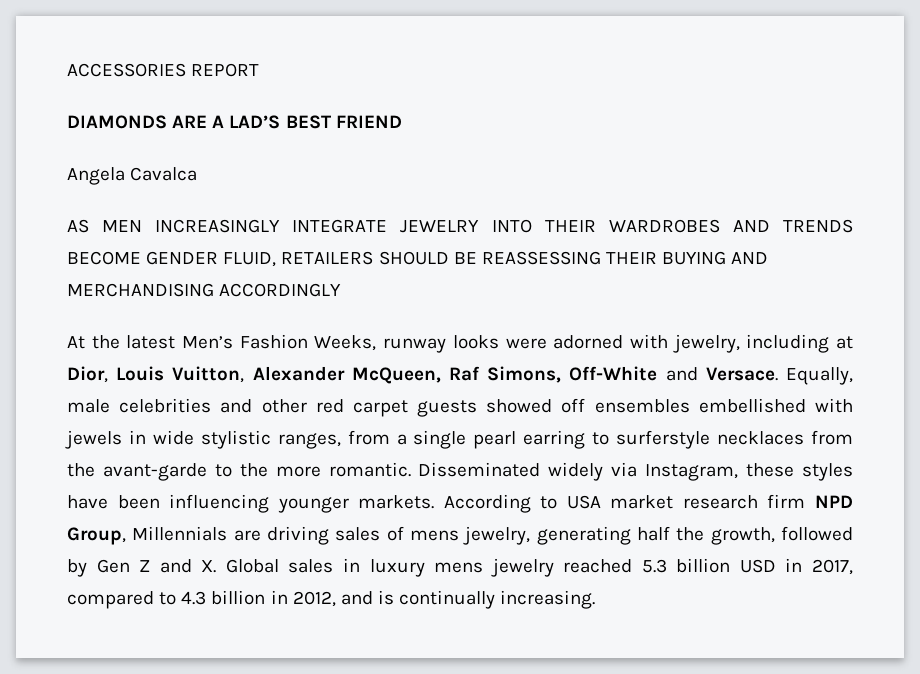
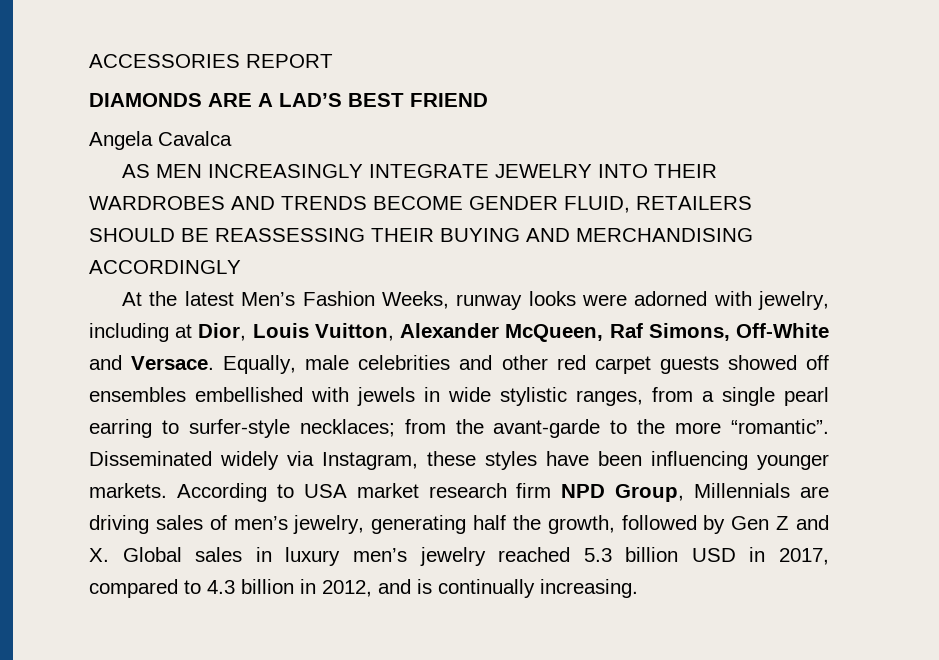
- Equally, male celebrities and other red carpet guests showed off ensembles embellished with jewels in wide stylistic ranges, from a single pearl earring to surferstyle necklaces from the avant-garde to the more romantic.
+ Equally, male celebrities and other red carpet guests showed off ensembles embellished with jewels in wide stylistic ranges, from a single pearl earring to surfer-style necklaces; from the avant-garde to the more “romantic”.
- According to USA market research firm NPD Group, Millennials are driving sales of mens jewelry, generating half the growth, followed by Gen Z and X. Global sales in luxury mens jewelry reached 5.3 billion USD in 2017, compared to 4.3 billion in 2012, and is continually increasing.
+ According to USA market research firm NPD Group, Millennials are driving sales of men’s jewelry, generating half the growth, followed by Gen Z and X. Global sales in luxury men’s jewelry reached 5.3 billion USD in 2017, compared to 4.3 billion in 2012, and is continually increasing.

